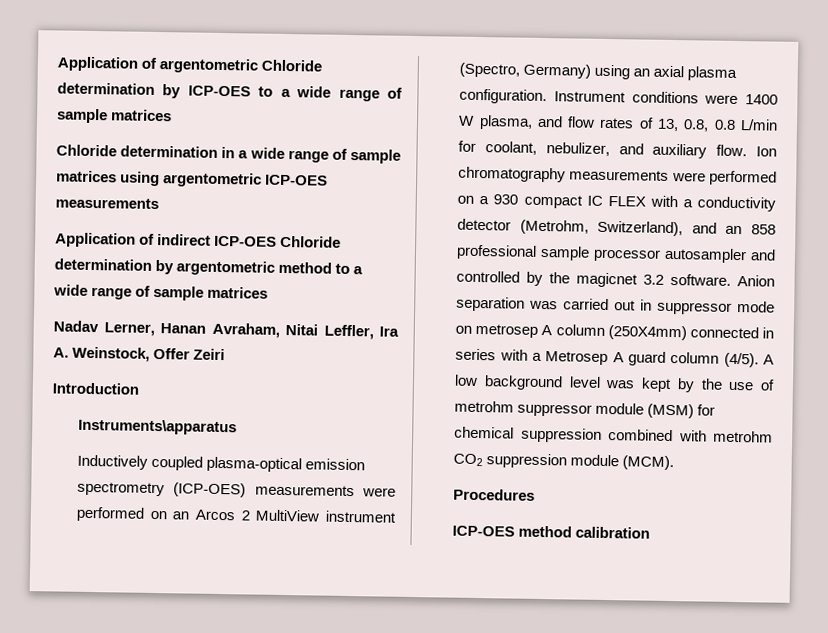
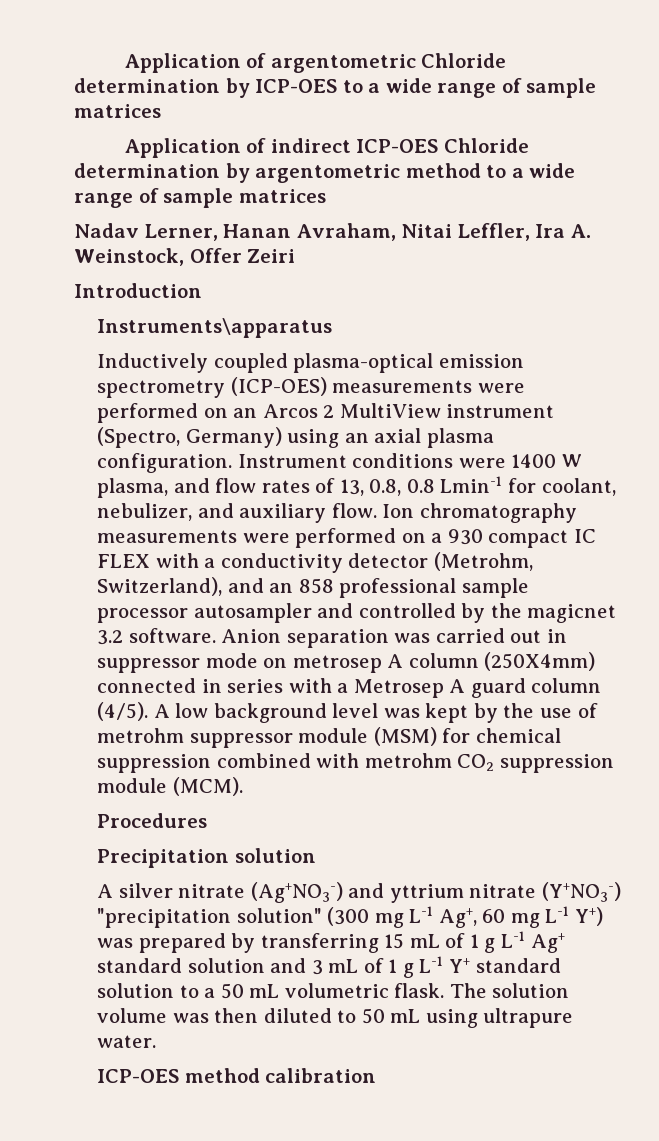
- Chloride determination in a wide range of sample matrices using argentometric ICP-OES measurements
- Instrument conditions were 1400 W plasma, and flow rates of 13, 0.8, 0.8 L/min for coolant, nebulizer, and auxiliary flow.
+ Instrument conditions were 1400 W plasma, and flow rates of 13, 0.8, 0.8 Lmin-1 for coolant, nebulizer, and auxiliary flow.
+ Precipitation solution
+ A silver nitrate (Ag+NO3-) and yttrium nitrate (Y+NO3-) "precipitation solution" (300 mg L-1 Ag+, 60 mg L-1 Y+) was prepared by transferring 15 mL of 1 g L-1 Ag+ standard solution and 3 mL of 1 g L-1 Y+ standard solution to a 50 mL volumetric flask. The solution volume was then diluted to 50 mL using ultrapure water.

